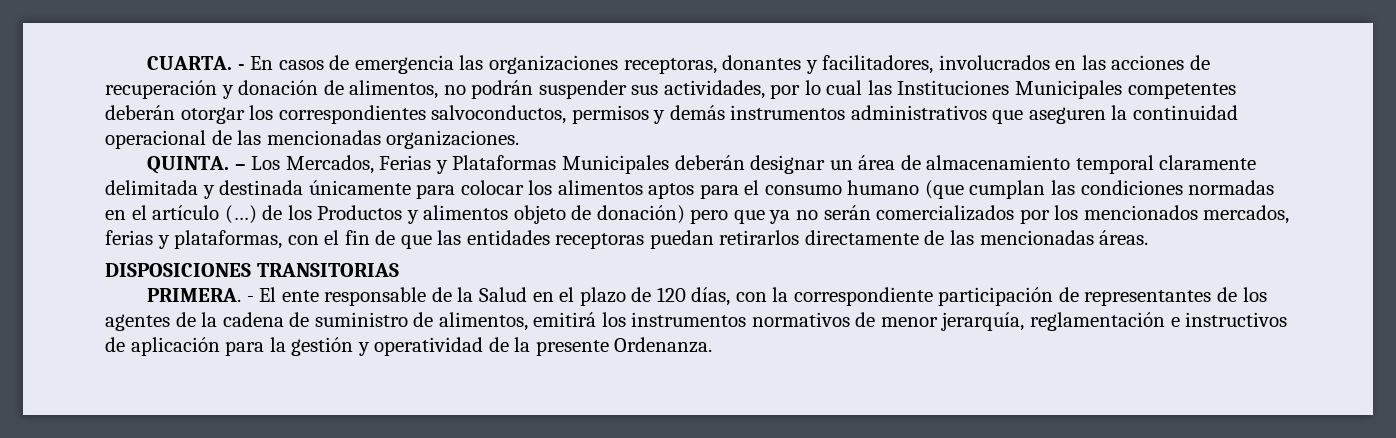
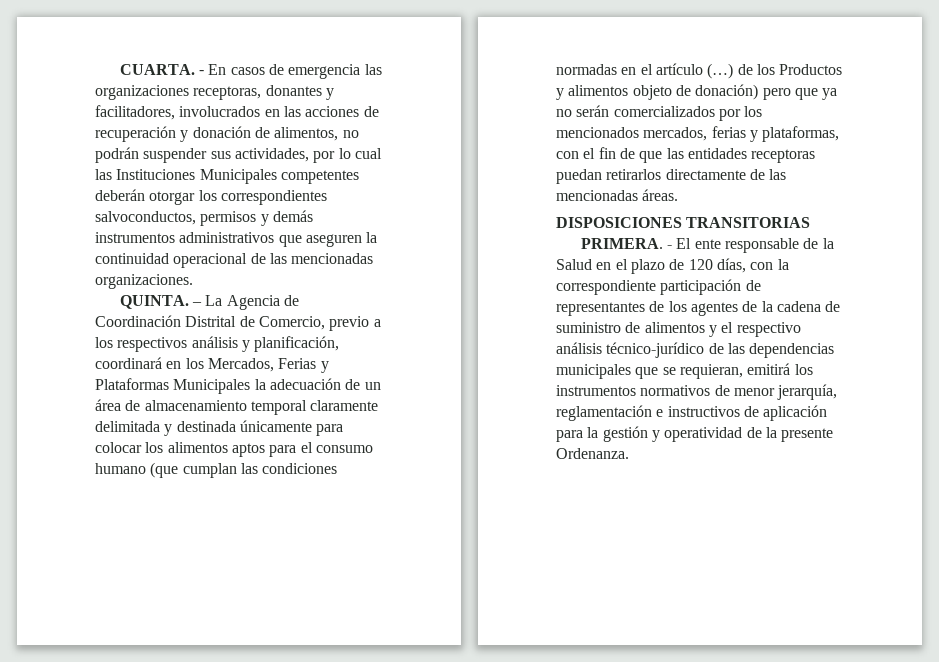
- – Los Mercados, Ferias y Plataformas Municipales deberán designar un área de almacenamiento temporal claramente delimitada y destinada únicamente para colocar los alimentos aptos para el consumo humano (que cumplan las condiciones normadas en el artículo (…) de los Productos y alimentos objeto de donación) pero que ya no serán comercializados por los mencionados mercados, ferias y plataformas, con el fin de que las entidades receptoras puedan retirarlos directamente de las mencionadas áreas.
+ – La Agencia de Coordinación Distrital de Comercio, previo a los respectivos análisis y planificación, coordinará en los Mercados, Ferias y Plataformas Municipales la adecuación de un área de almacenamiento temporal claramente delimitada y destinada únicamente para colocar los alimentos aptos para el consumo humano (que cumplan las condiciones normadas en el artículo (…) de los Productos y alimentos objeto de donación) pero que ya no serán comercializados por los mencionados mercados, ferias y plataformas, con el fin de que las entidades receptoras puedan retirarlos directamente de las mencionadas áreas.
- - El ente responsable de la Salud en el plazo de 120 días, con la correspondiente participación de representantes de los agentes de la cadena de suministro de alimentos, emitirá los instrumentos normativos de menor jerarquía, reglamentación e instructivos de aplicación para la gestión y operatividad de la presente Ordenanza.
+ - El ente responsable de la Salud en el plazo de 120 días, con la correspondiente participación de representantes de los agentes de la cadena de suministro de alimentos y el respectivo análisis técnico-jurídico de las dependencias municipales que se requieran, emitirá los instrumentos normativos de menor jerarquía, reglamentación e instructivos de aplicación para la gestión y operatividad de la presente Ordenanza.

